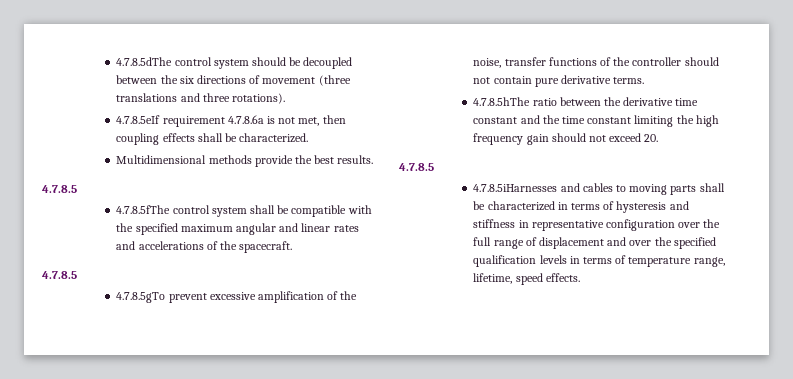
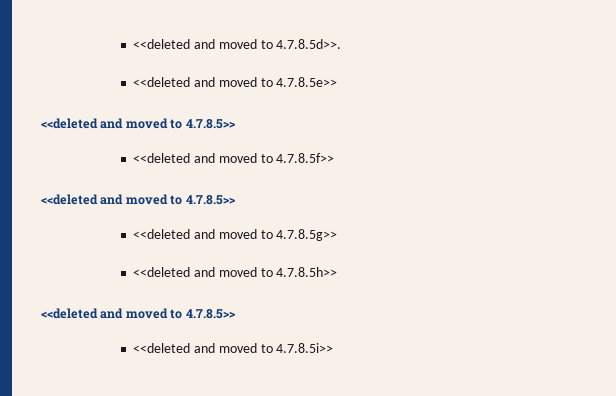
- 4.7.8.5dThe control system should be decoupled between the six directions of movement (three translations and three rotations).
- 4.7.8.5eIf requirement 4.7.8.6a is not met, then coupling effects shall be characterized.
- Multidimensional methods provide the best results.
- 4.7.8.5
- 4.7.8.5fThe control system shall be compatible with the specified maximum angular and linear rates and accelerations of the spacecraft.
- 4.7.8.5
- 4.7.8.5gTo prevent excessive amplification of the noise, transfer functions of the controller should not contain pure derivative terms.
- 4.7.8.5hThe ratio between the derivative time constant and the time constant limiting the high frequency gain should not exceed 20.
- 4.7.8.5
- 4.7.8.5iHarnesses and cables to moving parts shall be characterized in terms of hysteresis and stiffness in representative configuration over the full range of displacement and over the specified qualification levels in terms of temperature range, lifetime, speed effects.
+ <<deleted and moved to 4.7.8.5d>>.
+ <<deleted and moved to 4.7.8.5e>>
+ <<deleted and moved to 4.7.8.5>>
+ <<deleted and moved to 4.7.8.5f>>
+ <<deleted and moved to 4.7.8.5>>
+ <<deleted and moved to 4.7.8.5g>>
+ <<deleted and moved to 4.7.8.5h>>
+ <<deleted and moved to 4.7.8.5>>
+ <<deleted and moved to 4.7.8.5i>>

